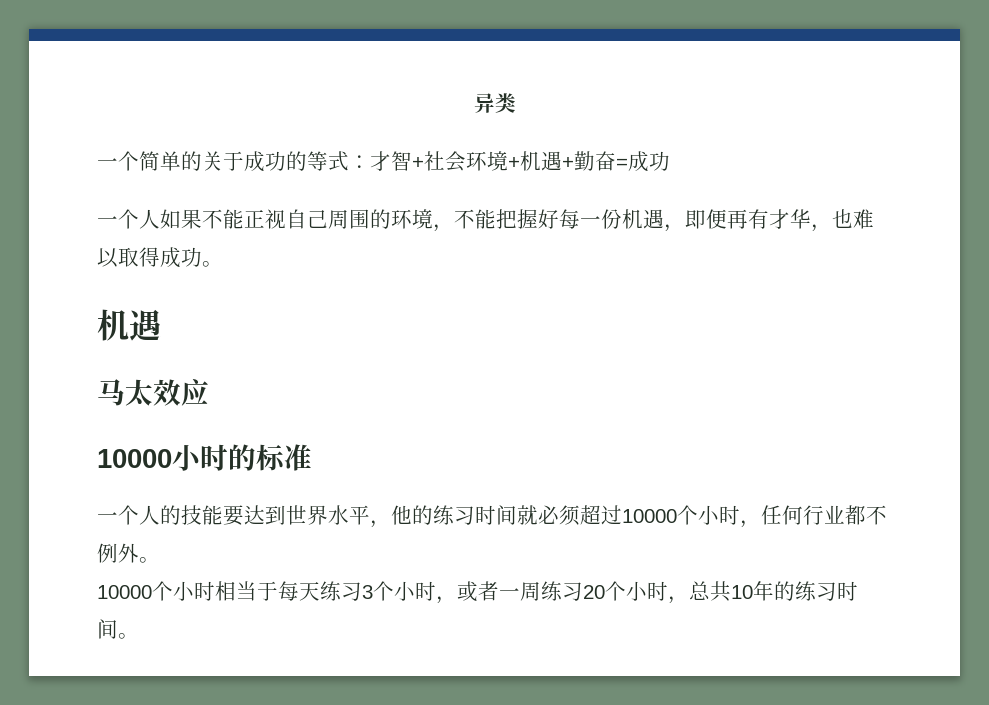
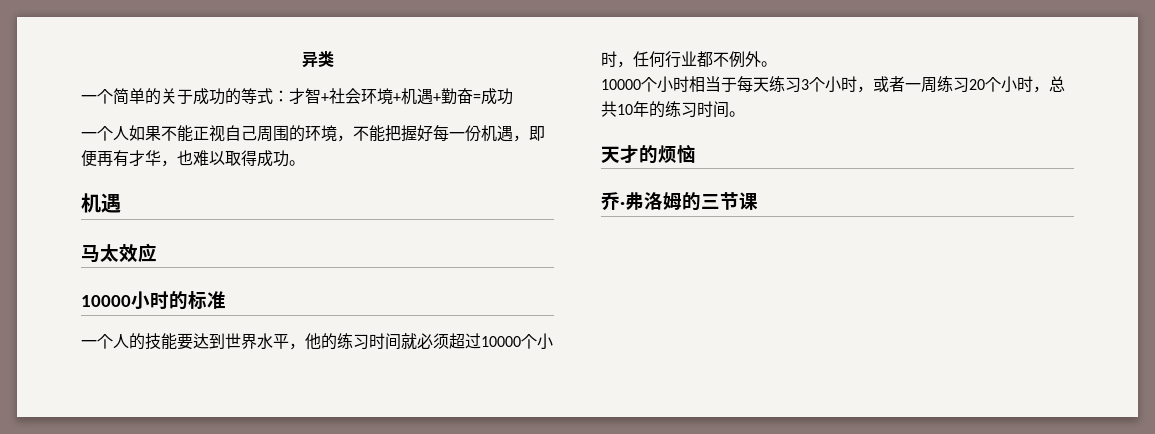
+ 天才的烦恼
+ 乔·弗洛姆的三节课

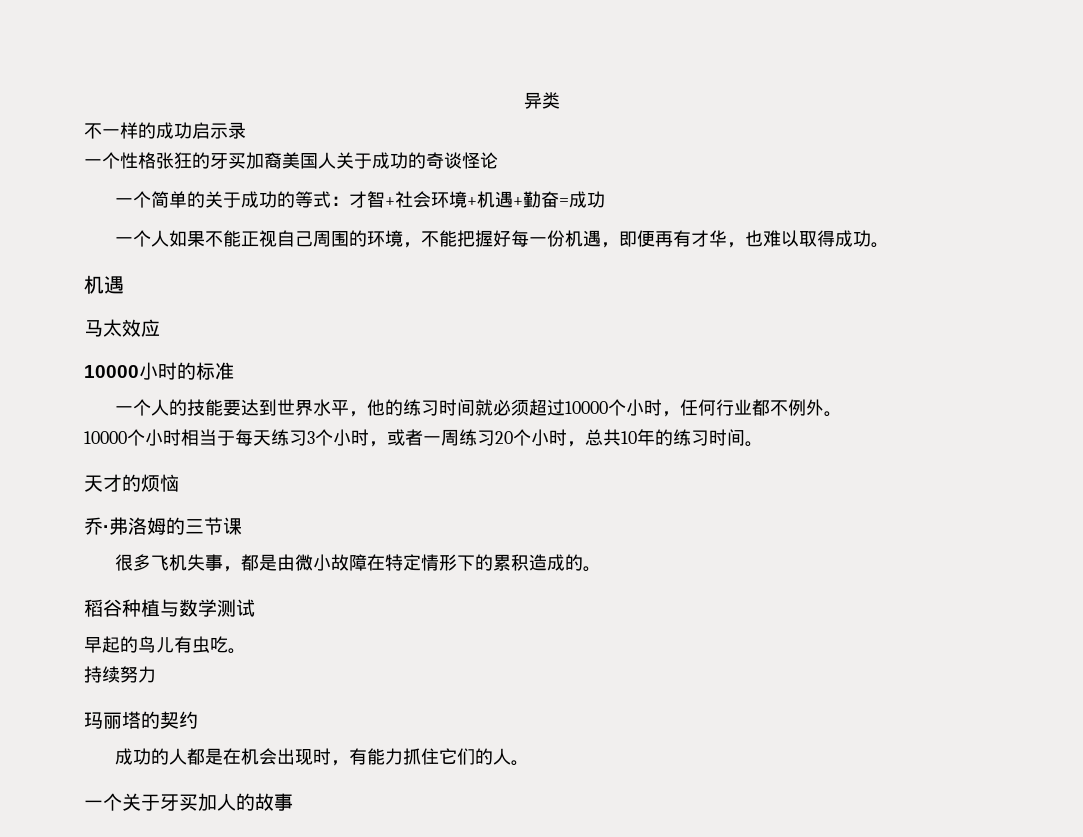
+ 不一样的成功启示录
+ 一个性格张狂的牙买加裔美国人关于成功的奇谈怪论
+ 很多飞机失事，都是由微小故障在特定情形下的累积造成的。
+ 稻谷种植与数学测试
+ 早起的鸟儿有虫吃。
+ 持续努力
+ 玛丽塔的契约
+ 成功的人都是在机会出现时，有能力抓住它们的人。
+ 一个关于牙买加人的故事

